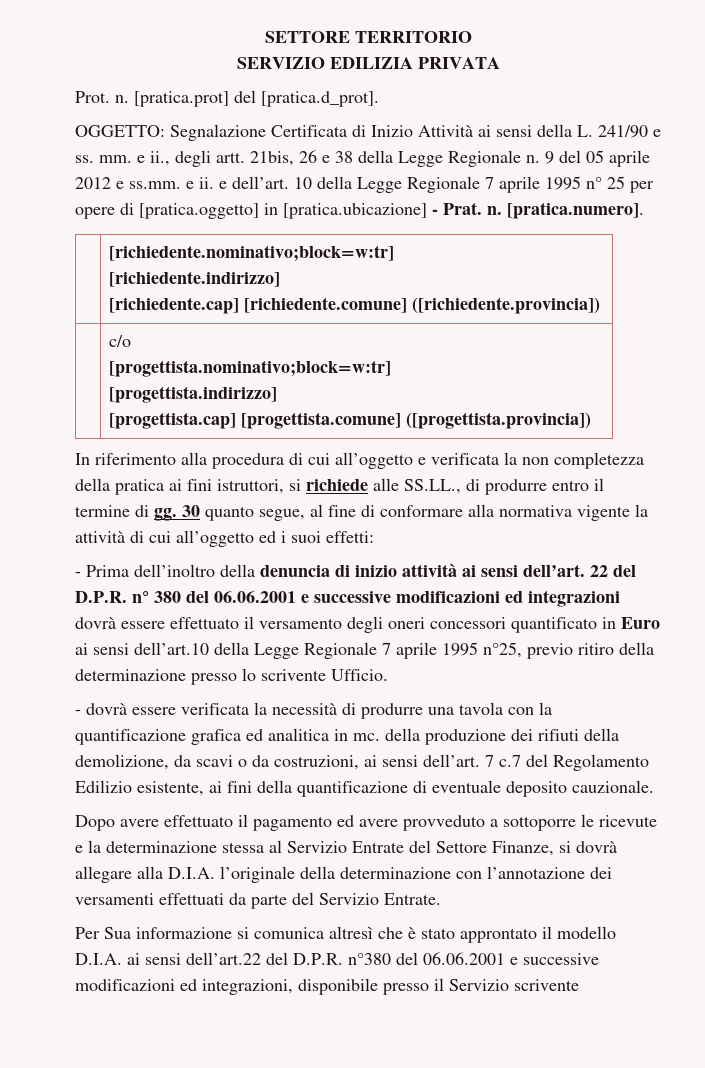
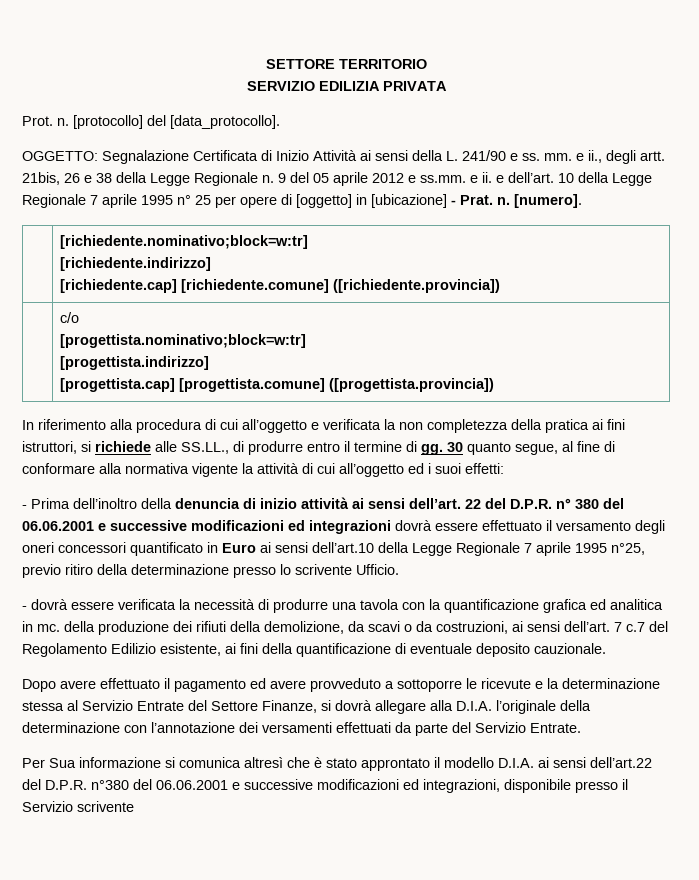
- [pratica.prot] del [pratica.d_prot].
+ [protocollo] del [data_protocollo].
- 10 della Legge Regionale 7 aprile 1995 n° 25 per opere di [pratica.oggetto] in [pratica.ubicazione] - Prat. n.
+ 10 della Legge Regionale 7 aprile 1995 n° 25 per opere di [oggetto] in [ubicazione] - Prat. n.
- [pratica.numero].
+ [numero].

